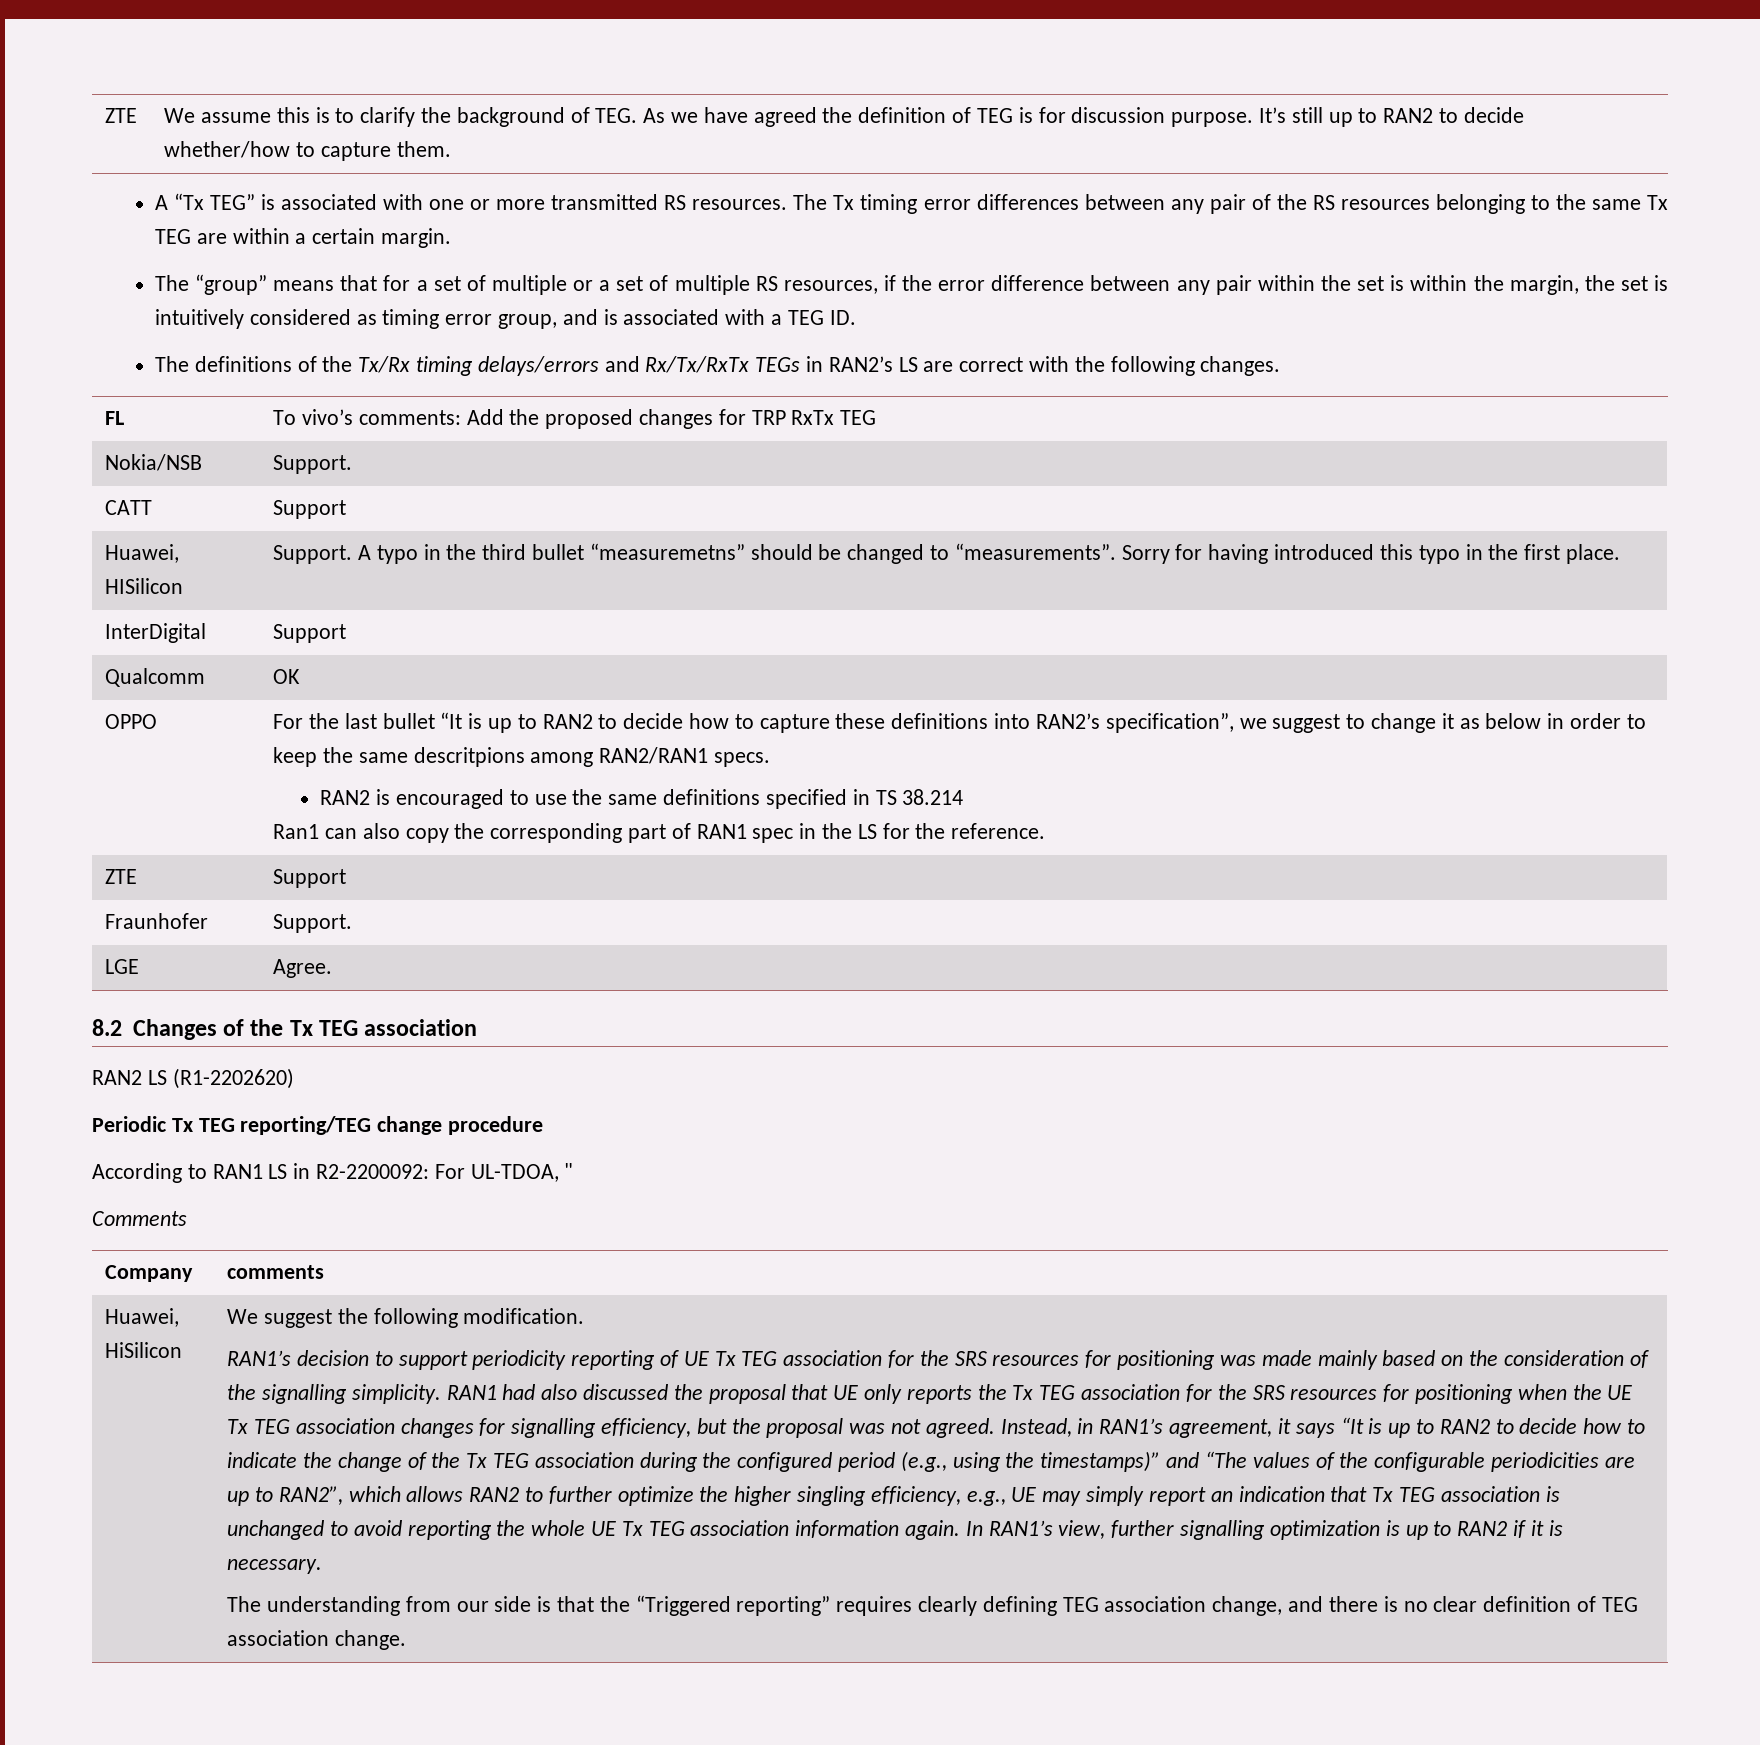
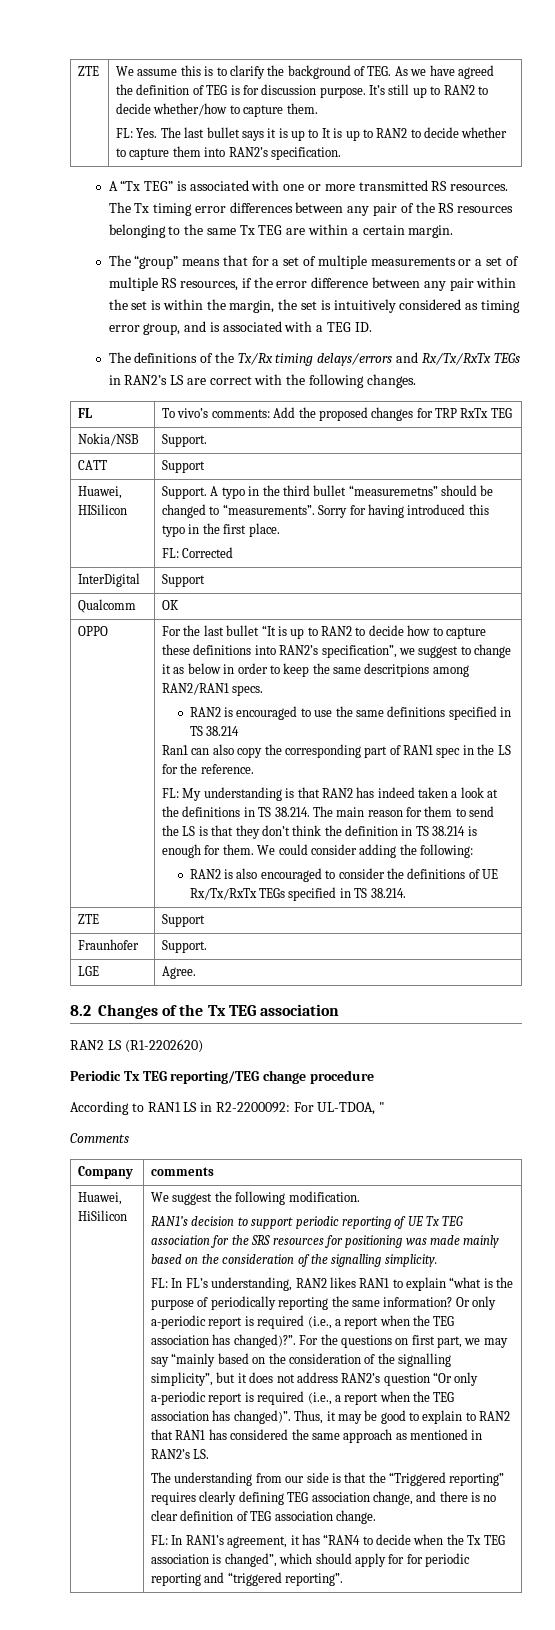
+ FL: Yes. The last bullet says it is up to It is up to RAN2 to decide whether to capture them into RAN2’s specification.
- The “group” means that for a set of multiple or a set of multiple RS resources, if the error difference between any pair within the set is within the margin, the set is intuitively considered as timing error group, and is associated with a TEG ID.
+ The “group” means that for a set of multiple measurements or a set of multiple RS resources, if the error difference between any pair within the set is within the margin, the set is intuitively considered as timing error group, and is associated with a TEG ID.
  Huawei, HISilicon | Support. A typo in the third bullet “measuremetns” should be changed to “measurements”. Sorry for having introduced this typo in the first place.
+ FL: Corrected
+ FL: My understanding is that RAN2 has indeed taken a look at the definitions in TS 38.214. The main reason for them to send the LS is that they don’t think the definition in TS 38.214 is enough for them. We could consider adding the following:
+ RAN2 is also encouraged to consider the definitions of UE Rx/Tx/RxTx TEGs specified in TS 38.214.
- RAN1’s decision to support periodicity reporting of UE Tx TEG association for the SRS resources for positioning was made mainly based on the consideration of the signalling simplicity. RAN1 had also discussed the proposal that UE only reports the Tx TEG association for the SRS resources for positioning when the UE Tx TEG association changes for signalling efficiency, but the proposal was not agreed. Instead, in RAN1’s agreement, it says “It is up to RAN2 to decide how to indicate the change of the Tx TEG association during the configured period (e.g., using the timestamps)” and “The values of the configurable periodicities are up to RAN2”, which allows RAN2 to further optimize the higher singling efficiency, e.g., UE may simply report an indication that Tx TEG association is unchanged to avoid reporting the whole UE Tx TEG association information again. In RAN1’s view, further signalling optimization is up to RAN2 if it is necessary.
+ RAN1’s decision to support periodic reporting of UE Tx TEG association for the SRS resources for positioning was made mainly based on the consideration of the signalling simplicity.
+ FL: In FL’s understanding, RAN2 likes RAN1 to explain “what is the purpose of periodically reporting the same information? Or only a-periodic report is required (i.e., a report when the TEG association has changed)?”. For the questions on first part, we may say “mainly based on the consideration of the signalling simplicity”, but it does not address RAN2’s question “Or only a-periodic report is required (i.e., a report when the TEG association has changed)”. Thus, it may be good to explain to RAN2 that RAN1 has considered the same approach as mentioned in RAN2’s LS.
+ FL: In RAN1’s agreement, it has “RAN4 to decide when the Tx TEG association is changed”, which should apply for for periodic reporting and “triggered reporting”.

